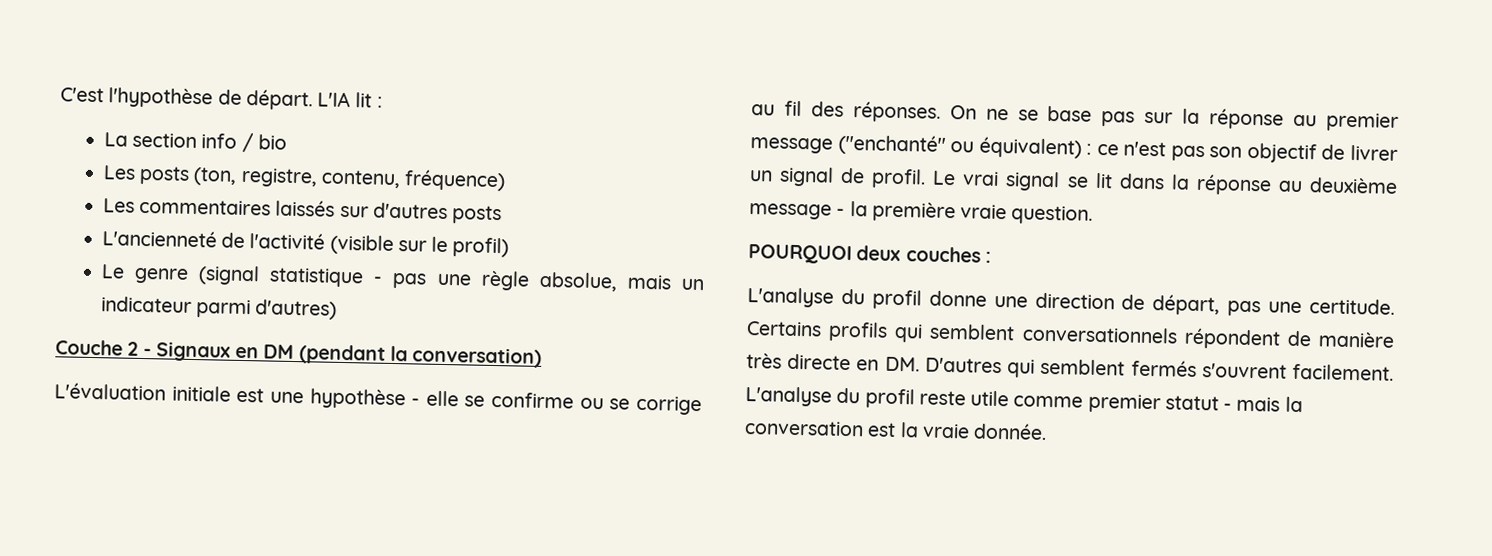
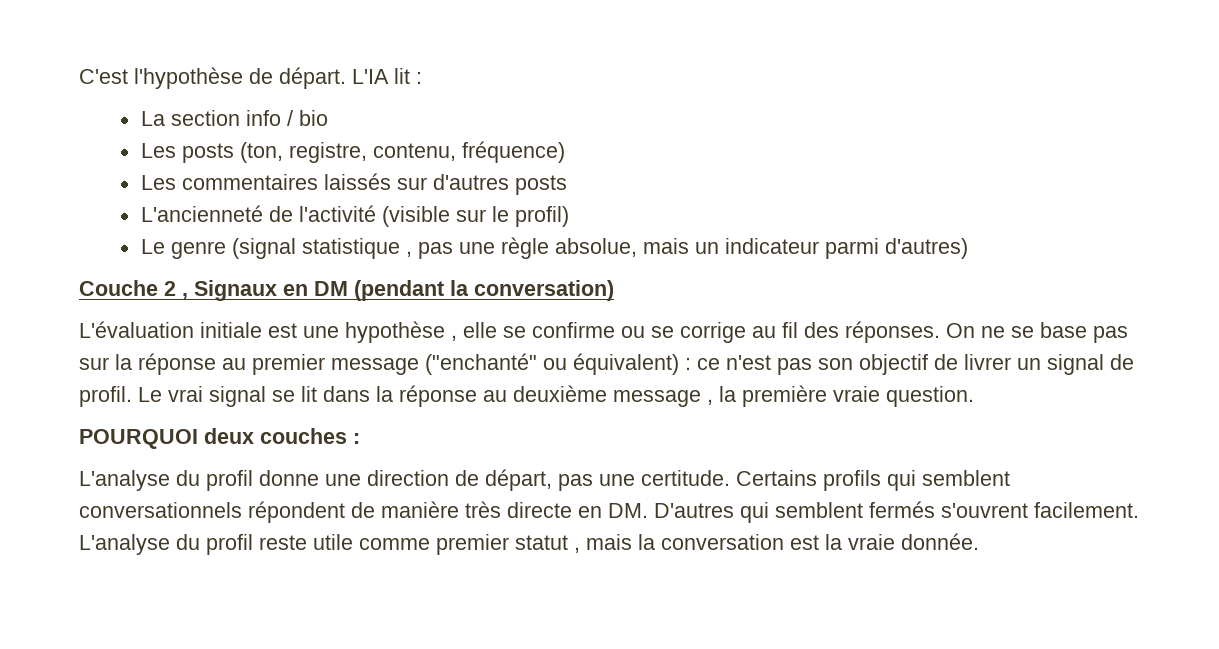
- Le genre (signal statistique - pas une règle absolue, mais un indicateur parmi d'autres)
+ Le genre (signal statistique , pas une règle absolue, mais un indicateur parmi d'autres)
- Couche 2 - Signaux en DM (pendant la conversation)
+ Couche 2 , Signaux en DM (pendant la conversation)
- L'évaluation initiale est une hypothèse - elle se confirme ou se corrige au fil des réponses.
+ L'évaluation initiale est une hypothèse , elle se confirme ou se corrige au fil des réponses.
- Le vrai signal se lit dans la réponse au deuxième message - la première vraie question.
+ Le vrai signal se lit dans la réponse au deuxième message , la première vraie question.
- L'analyse du profil reste utile comme premier statut - mais la conversation est la vraie donnée.
+ L'analyse du profil reste utile comme premier statut , mais la conversation est la vraie donnée.

